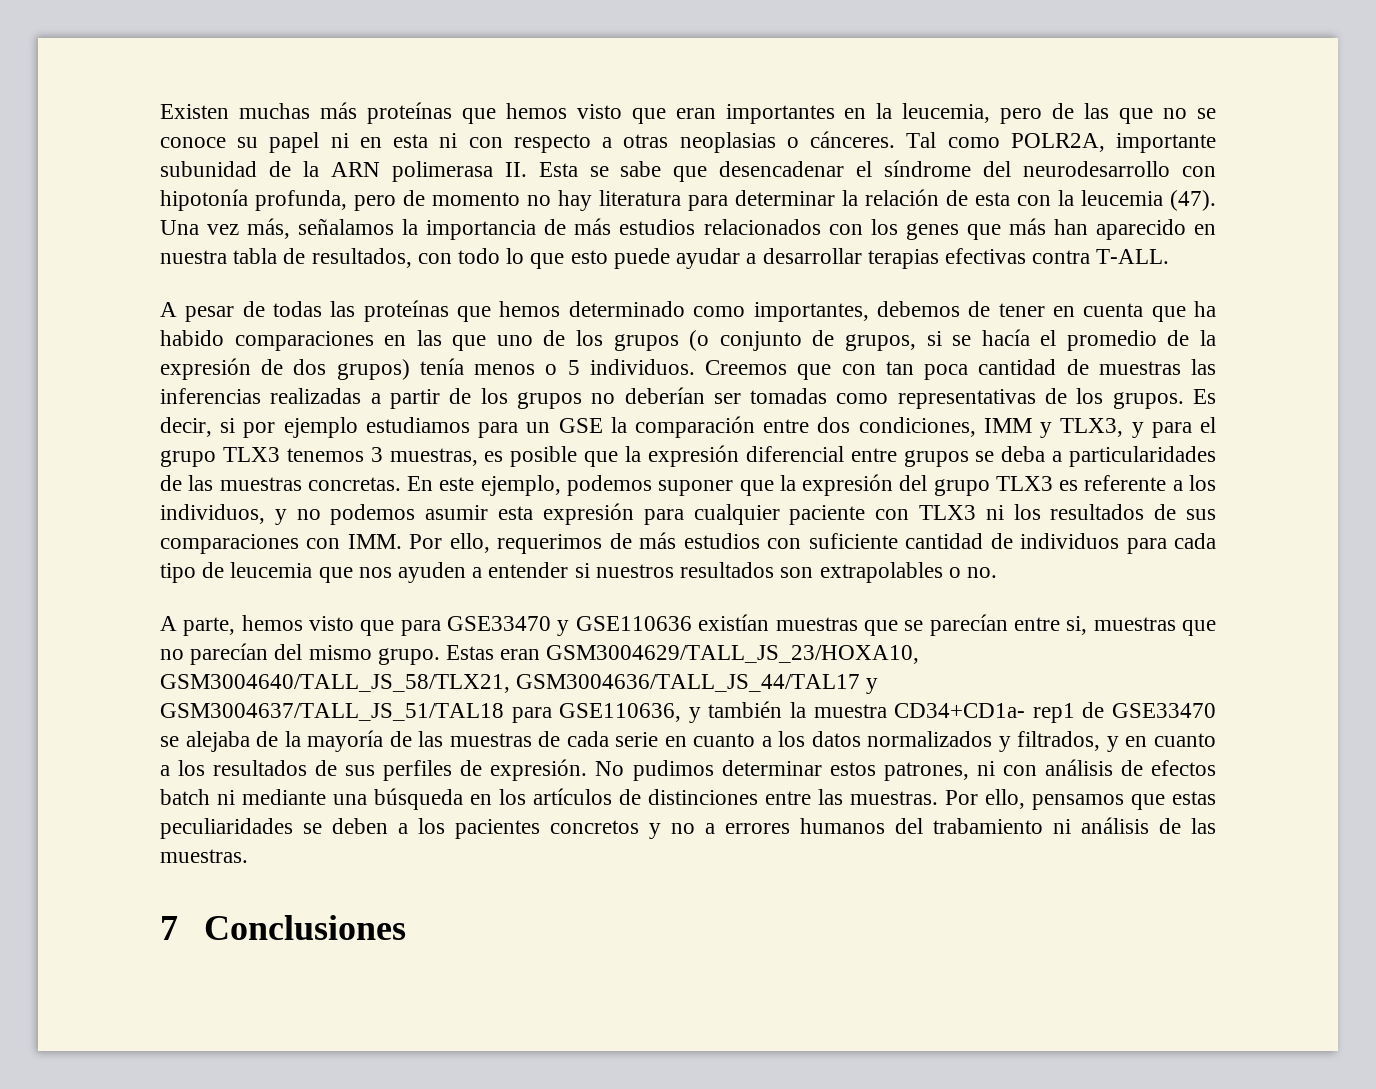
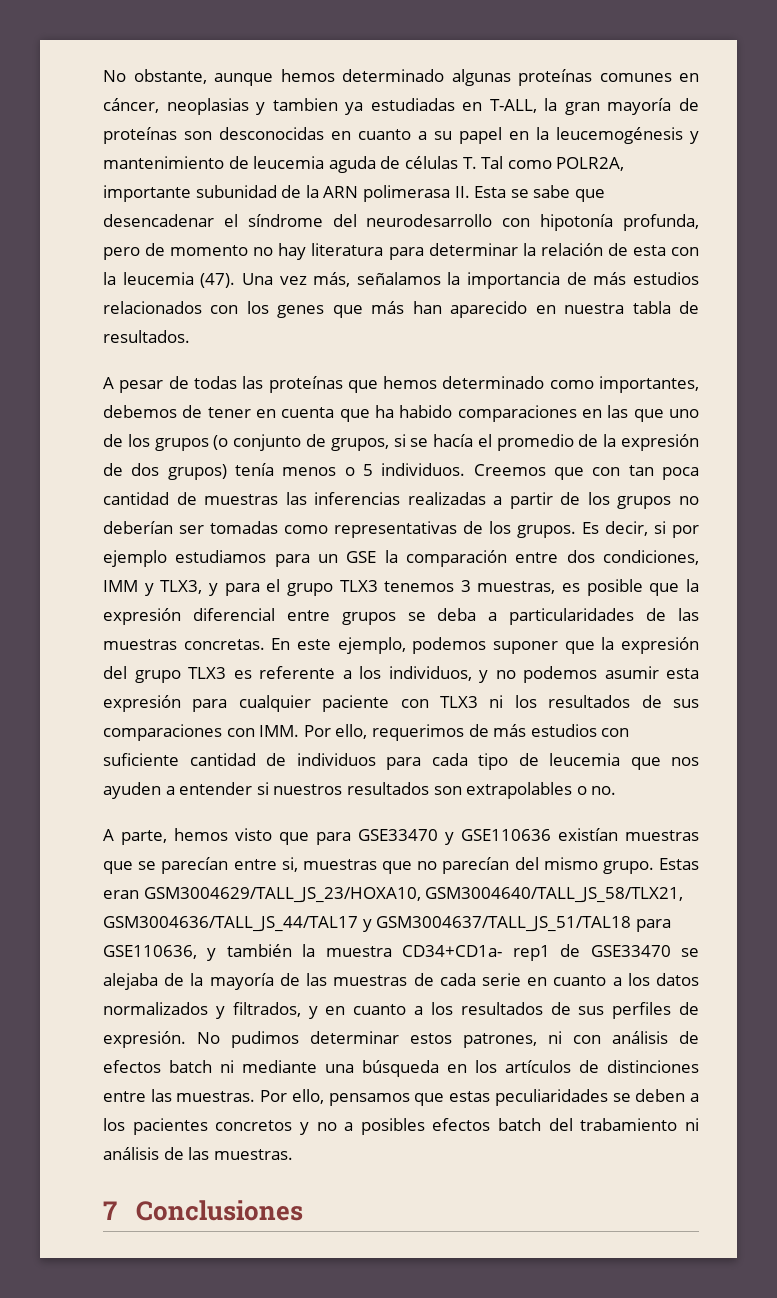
- Existen muchas más proteínas que hemos visto que eran importantes en la leucemia, pero de las que no se conoce su papel ni en esta ni con respecto a otras neoplasias o cánceres. Tal como POLR2A, importante subunidad de la ARN polimerasa II. Esta se sabe que desencadenar el síndrome del neurodesarrollo con hipotonía profunda, pero de momento no hay literatura para determinar la relación de esta con la leucemia (47).
+ No obstante, aunque hemos determinado algunas proteínas comunes en cáncer, neoplasias y tambien ya estudiadas en T-ALL, la gran mayoría de proteínas son desconocidas en cuanto a su papel en la leucemogénesis y mantenimiento de leucemia aguda de células T. Tal como POLR2A, importante subunidad de la ARN polimerasa II. Esta se sabe que desencadenar el síndrome del neurodesarrollo con hipotonía profunda, pero de momento no hay literatura para determinar la relación de esta con la leucemia (47).
- Una vez más, señalamos la importancia de más estudios relacionados con los genes que más han aparecido en nuestra tabla de resultados, con todo lo que esto puede ayudar a desarrollar terapias efectivas contra T-ALL.
+ Una vez más, señalamos la importancia de más estudios relacionados con los genes que más han aparecido en nuestra tabla de resultados.
- Por ello, pensamos que estas peculiaridades se deben a los pacientes concretos y no a errores humanos del trabamiento ni análisis de las muestras.
+ Por ello, pensamos que estas peculiaridades se deben a los pacientes concretos y no a posibles efectos batch del trabamiento ni análisis de las muestras.

